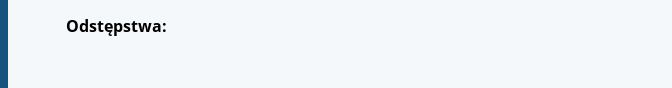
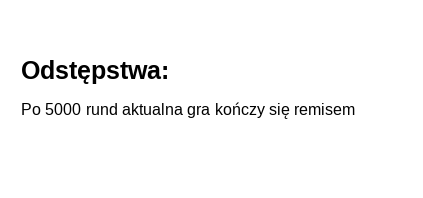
+ Po 5000 rund aktualna gra kończy się remisem

